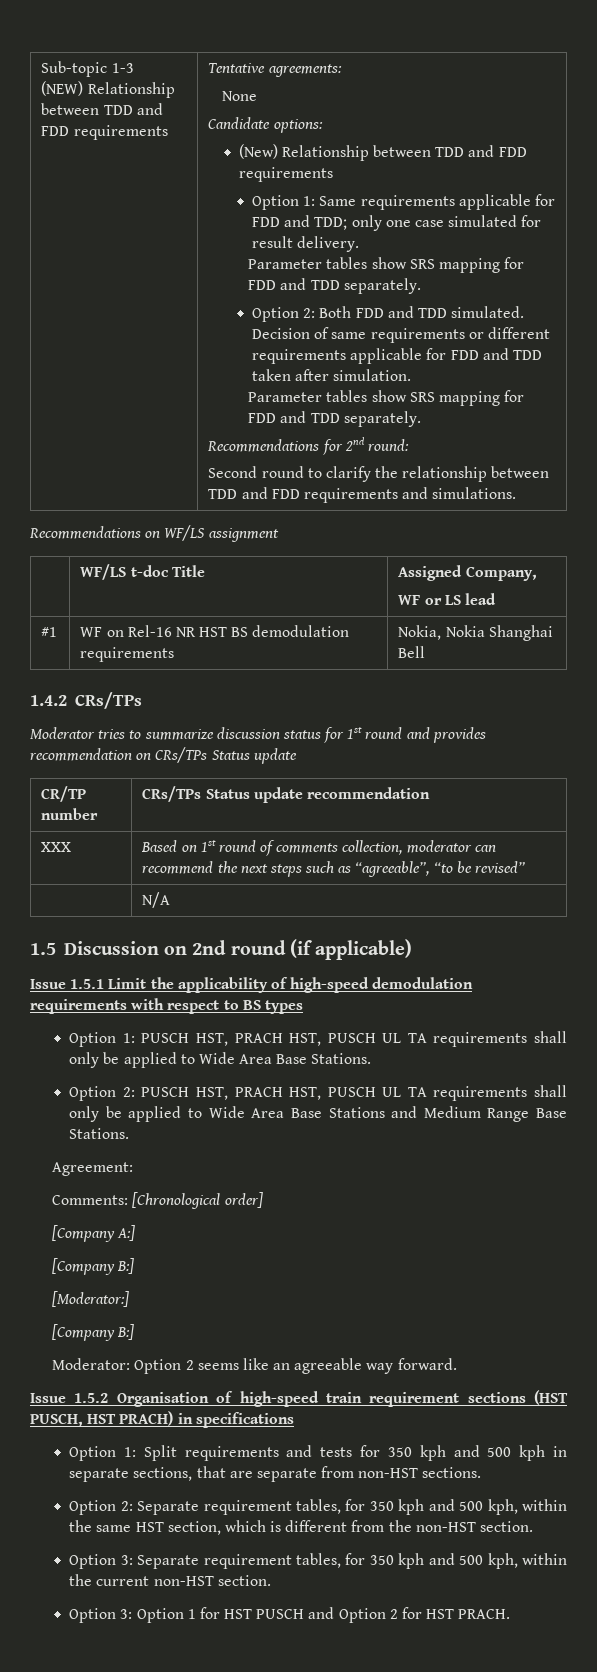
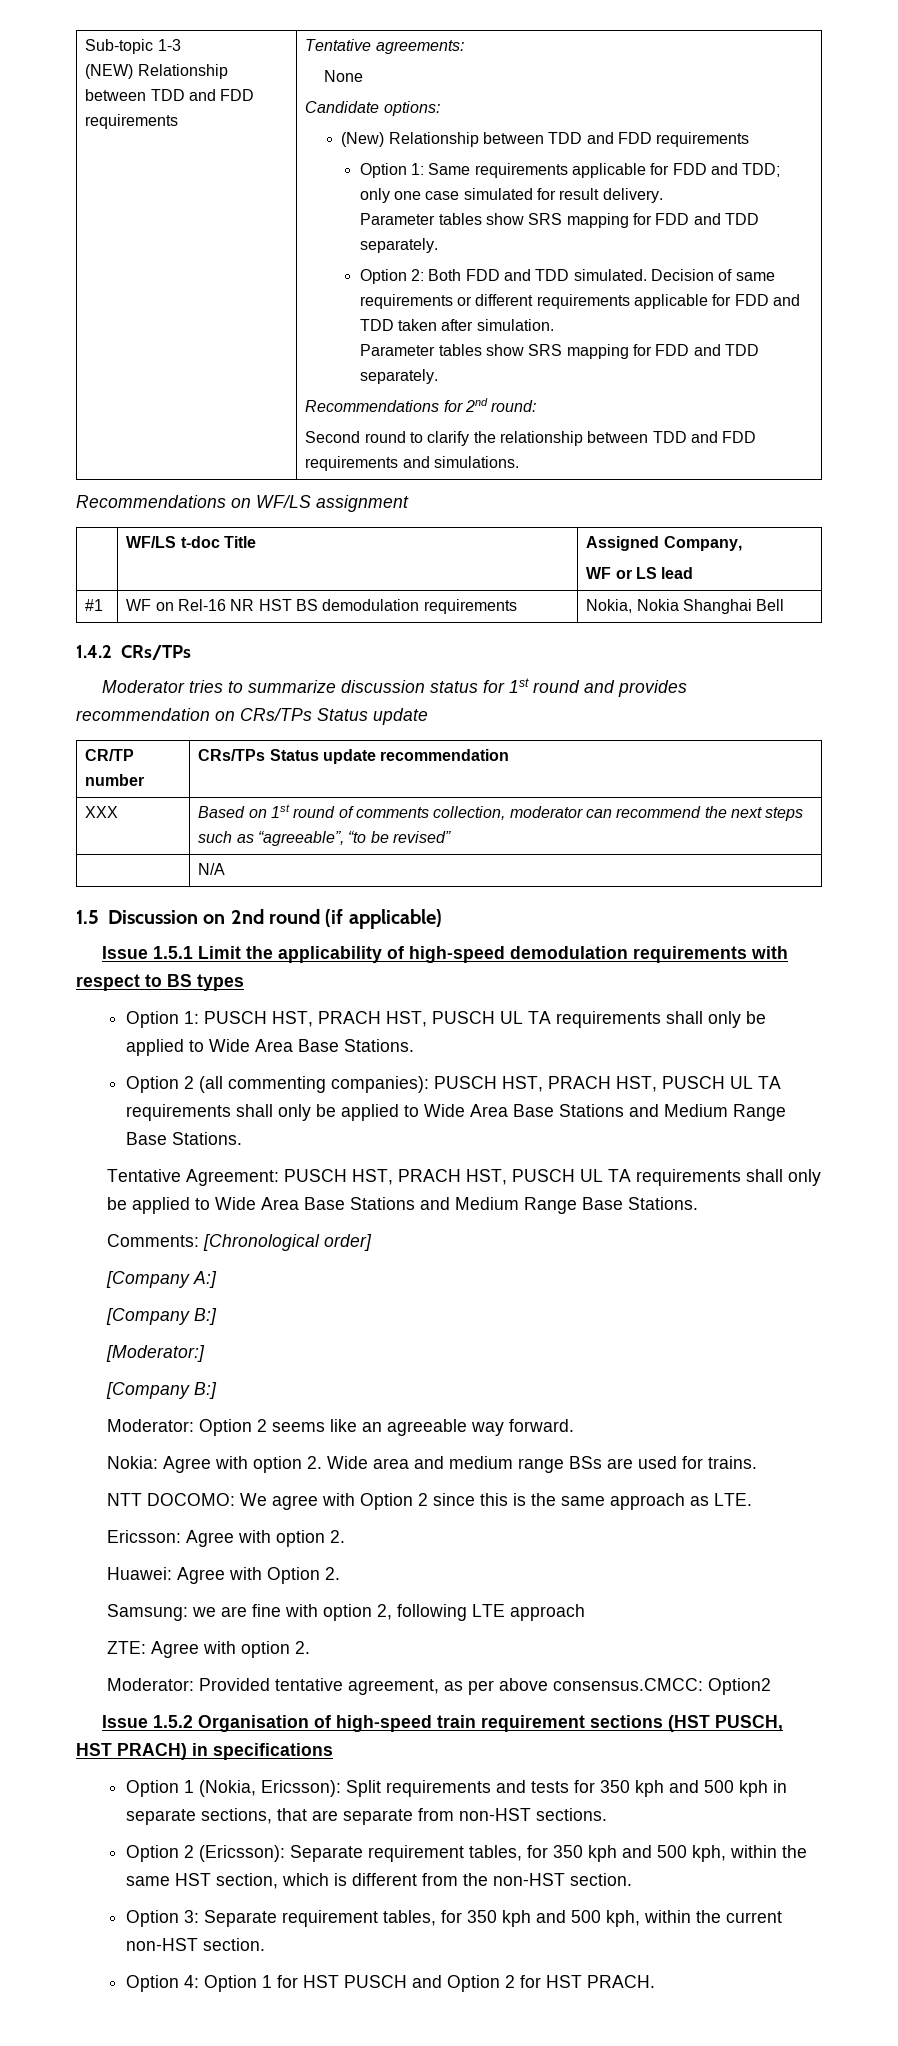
- Option 2: PUSCH HST, PRACH HST, PUSCH UL TA requirements shall only be applied to Wide Area Base Stations and Medium Range Base Stations.
+ Option 2 (all commenting companies): PUSCH HST, PRACH HST, PUSCH UL TA requirements shall only be applied to Wide Area Base Stations and Medium Range Base Stations.
- Agreement:
+ Tentative Agreement: PUSCH HST, PRACH HST, PUSCH UL TA requirements shall only be applied to Wide Area Base Stations and Medium Range Base Stations.
+ Nokia: Agree with option 2. Wide area and medium range BSs are used for trains.
+ NTT DOCOMO: We agree with Option 2 since this is the same approach as LTE.
+ Ericsson: Agree with option 2.
+ Huawei: Agree with Option 2.
+ Samsung: we are fine with option 2, following LTE approach
+ ZTE: Agree with option 2.
+ Moderator: Provided tentative agreement, as per above consensus.CMCC: Option2
- Option 1: Split requirements and tests for 350 kph and 500 kph in separate sections, that are separate from non-HST sections.
+ Option 1 (Nokia, Ericsson): Split requirements and tests for 350 kph and 500 kph in separate sections, that are separate from non-HST sections.
- Option 2: Separate requirement tables, for 350 kph and 500 kph, within the same HST section, which is different from the non-HST section.
+ Option 2 (Ericsson): Separate requirement tables, for 350 kph and 500 kph, within the same HST section, which is different from the non-HST section.
- Option 3: Option 1 for HST PUSCH and Option 2 for HST PRACH.
+ Option 4: Option 1 for HST PUSCH and Option 2 for HST PRACH.

